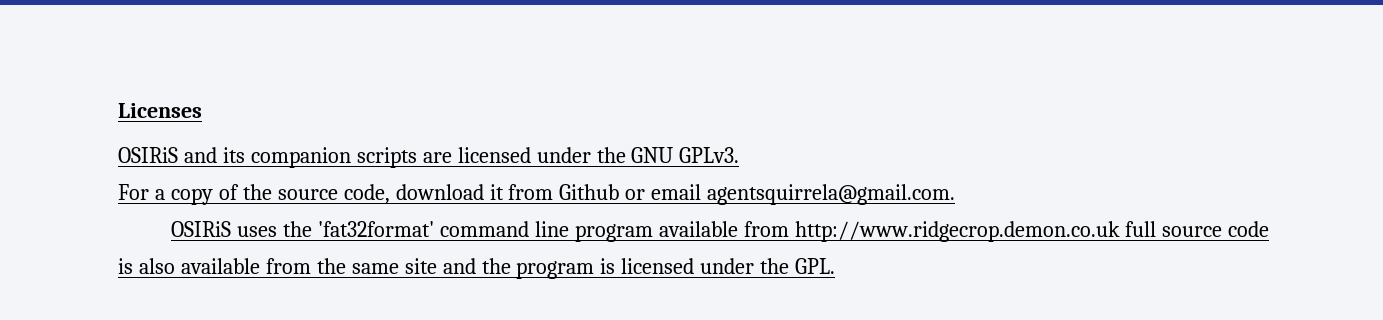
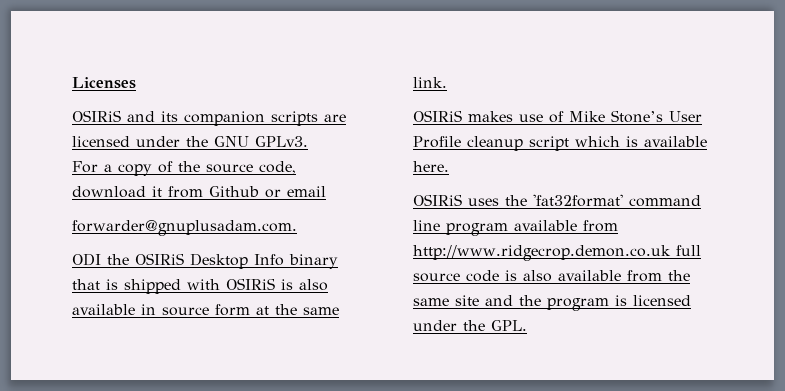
- For a copy of the source code, download it from Github or email agentsquirrela@gmail.com.
+ For a copy of the source code, download it from Github or email
+ forwarder@gnuplusadam.com.
+ ODI the OSIRiS Desktop Info binary that is shipped with OSIRiS is also available in source form at the same link.
+ OSIRiS makes use of Mike Stone’s User Profile cleanup script which is available here.

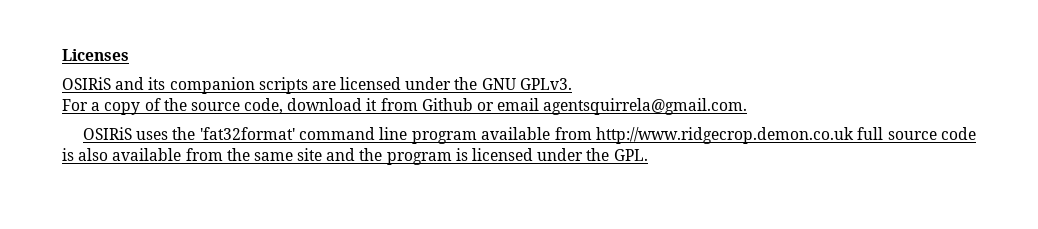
- For a copy of the source code, download it from Github or email
- forwarder@gnuplusadam.com.
- ODI the OSIRiS Desktop Info binary that is shipped with OSIRiS is also available in source form at the same link.
- OSIRiS makes use of Mike Stone’s User Profile cleanup script which is available here.
+ For a copy of the source code, download it from Github or email agentsquirrela@gmail.com.

